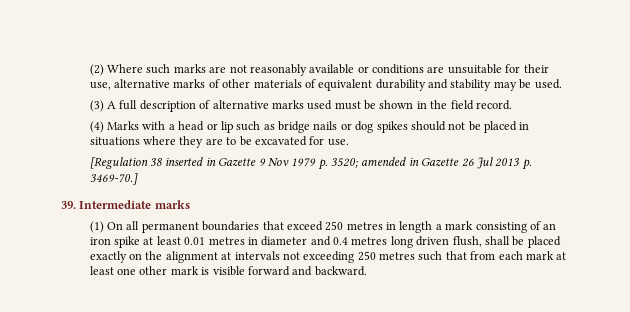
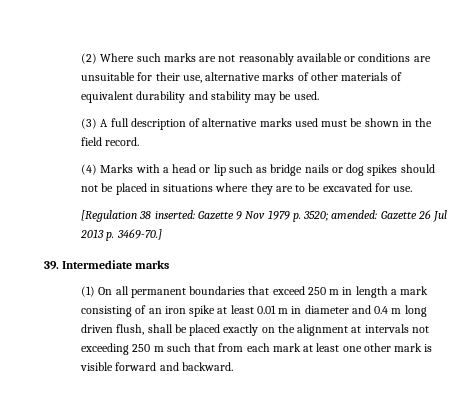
- [Regulation 38 inserted in Gazette 9 Nov 1979 p. 3520; amended in Gazette 26 Jul 2013 p. 3469-70.]
+ [Regulation 38 inserted: Gazette 9 Nov 1979 p. 3520; amended: Gazette 26 Jul 2013 p. 3469-70.]
- (1) On all permanent boundaries that exceed 250 metres in length a mark consisting of an iron spike at least 0.01 metres in diameter and 0.4 metres long driven flush, shall be placed exactly on the alignment at intervals not exceeding 250 metres such that from each mark at least one other mark is visible forward and backward.
+ (1) On all permanent boundaries that exceed 250 m in length a mark consisting of an iron spike at least 0.01 m in diameter and 0.4 m long driven flush, shall be placed exactly on the alignment at intervals not exceeding 250 m such that from each mark at least one other mark is visible forward and backward.

